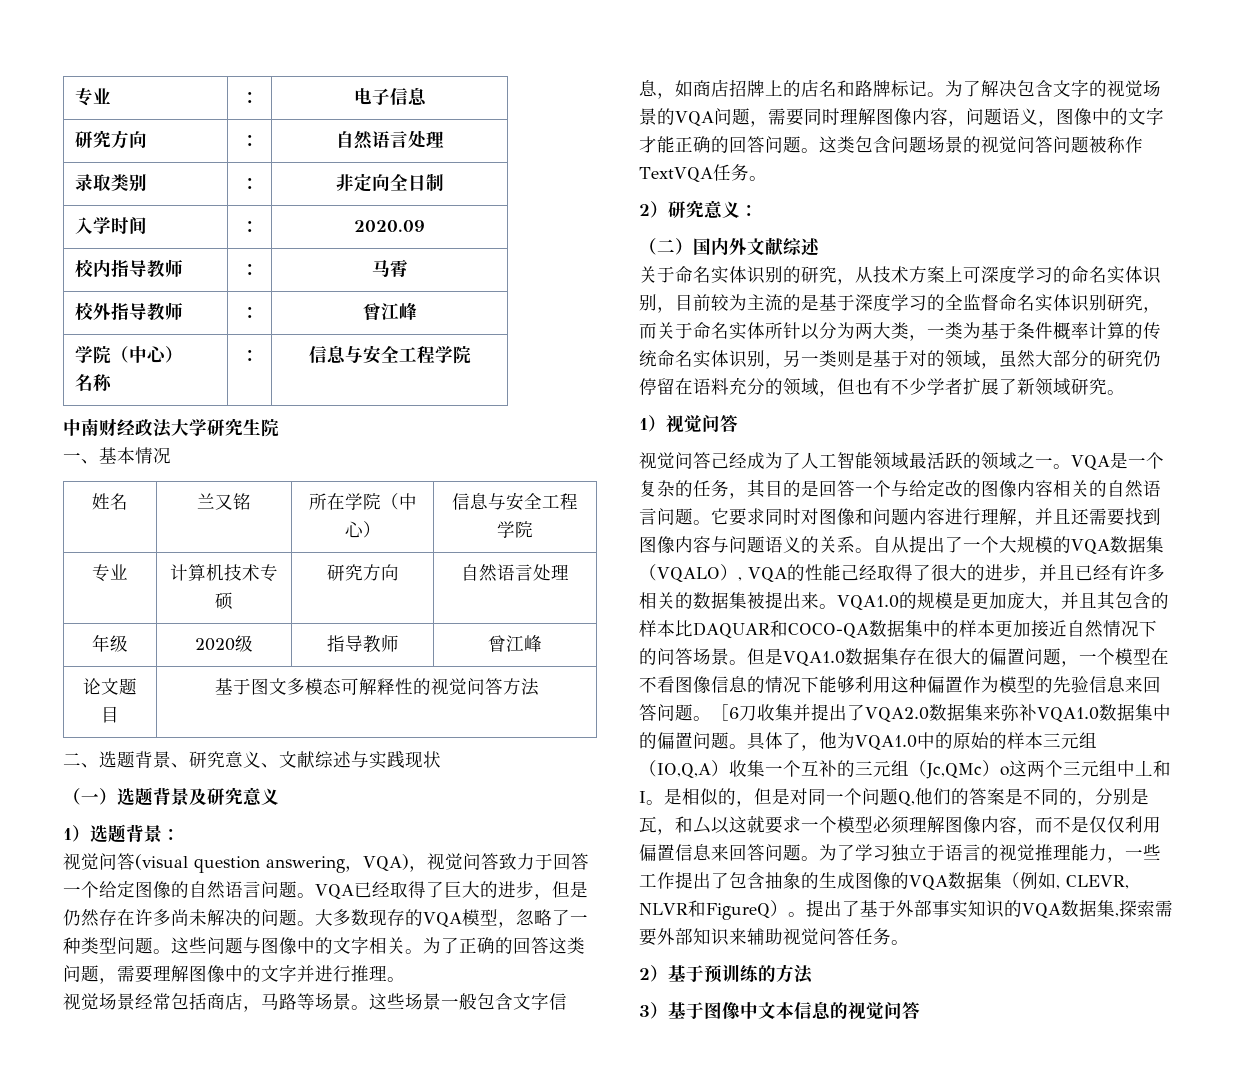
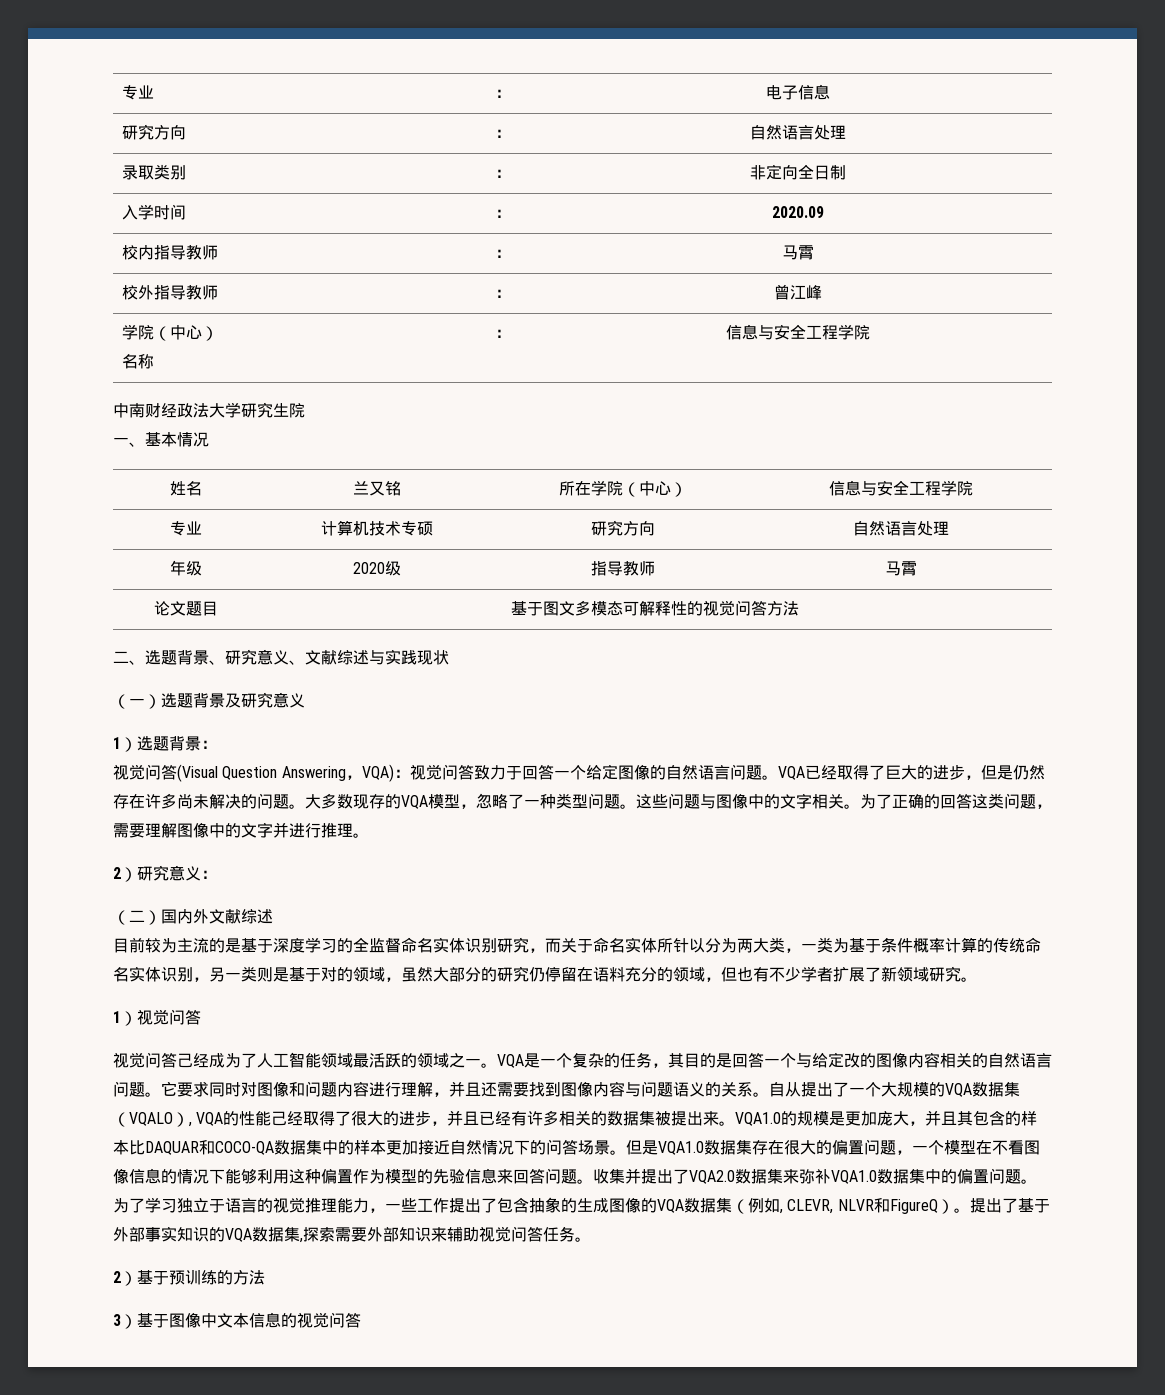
- 年级 | 2020级 | 指导教师 | 曾江峰
+ 年级 | 2020级 | 指导教师 | 马霄
- 视觉问答(visual question answering，VQA)，视觉问答致力于回答一个给定图像的自然语言问题。
+ 视觉问答(Visual Question Answering，VQA)：视觉问答致力于回答一个给定图像的自然语言问题。
- 视觉场景经常包括商店，马路等场景。这些场景一般包含文字信息，如商店招牌上的店名和路牌标记。为了解决包含文字的视觉场景的VQA问题，需要同时理解图像内容，问题语义，图像中的文字才能正确的回答问题。这类包含问题场景的视觉问答问题被称作TextVQA任务。
- 关于命名实体识别的研究，从技术方案上可深度学习的命名实体识别，目前较为主流的是基于深度学习的全监督命名实体识别研究，而关于命名实体所针以分为两大类，一类为基于条件概率计算的传统命名实体识别，另一类则是基于对的领域，虽然大部分的研究仍停留在语料充分的领域，但也有不少学者扩展了新领域研究。
+ 目前较为主流的是基于深度学习的全监督命名实体识别研究，而关于命名实体所针以分为两大类，一类为基于条件概率计算的传统命名实体识别，另一类则是基于对的领域，虽然大部分的研究仍停留在语料充分的领域，但也有不少学者扩展了新领域研究。
- ［6刀收集并提出了VQA2.0数据集来弥补VQA1.0数据集中的偏置问题。
+ 收集并提出了VQA2.0数据集来弥补VQA1.0数据集中的偏置问题。
- 具体了，他为VQA1.0中的原始的样本三元组（IO,Q,A）收集一个互补的三元组（Jc,QMc）o这两个三元组中丄和I。是相似的，但是对同一个问题Q,他们的答案是不同的，分别是瓦，和厶以这就要求一个模型必须理解图像内容，而不是仅仅利用偏置信息来回答问题。

